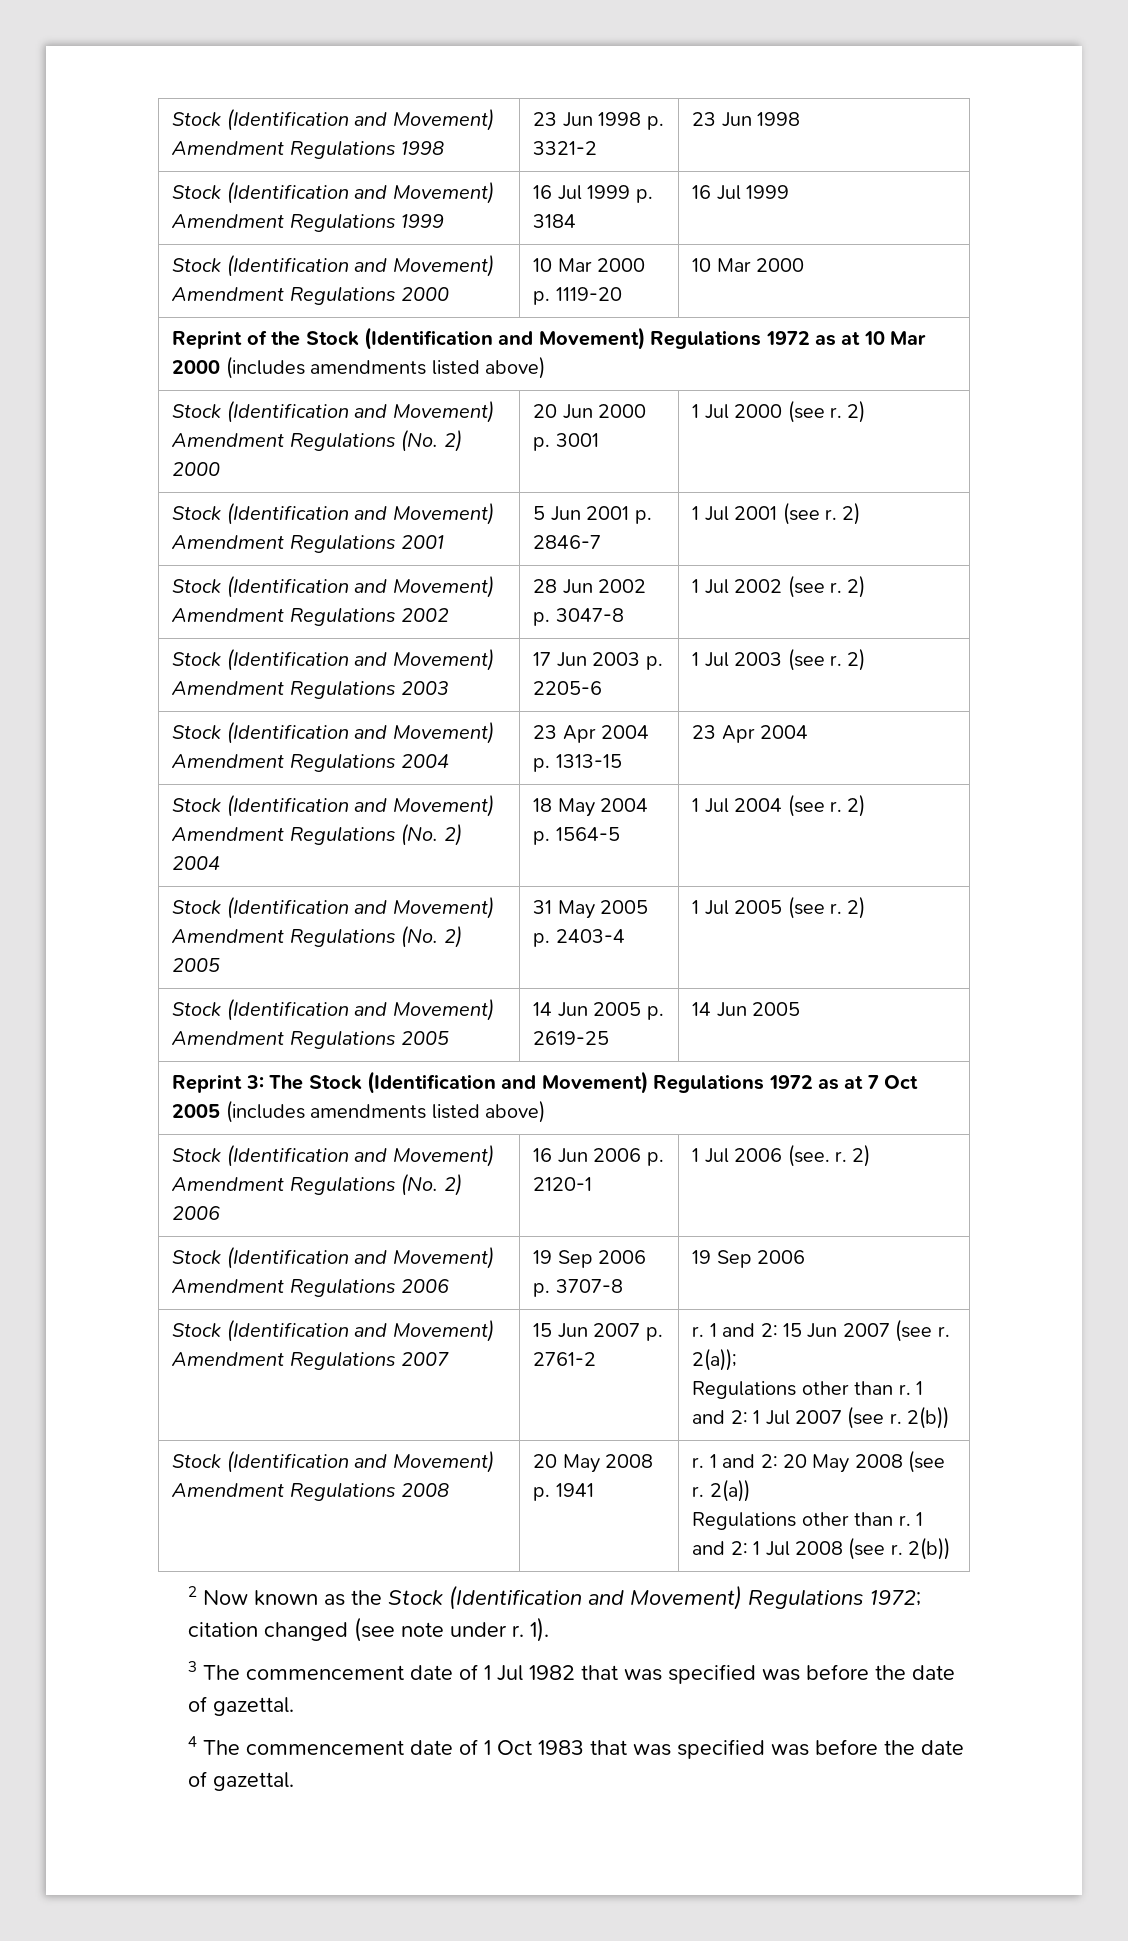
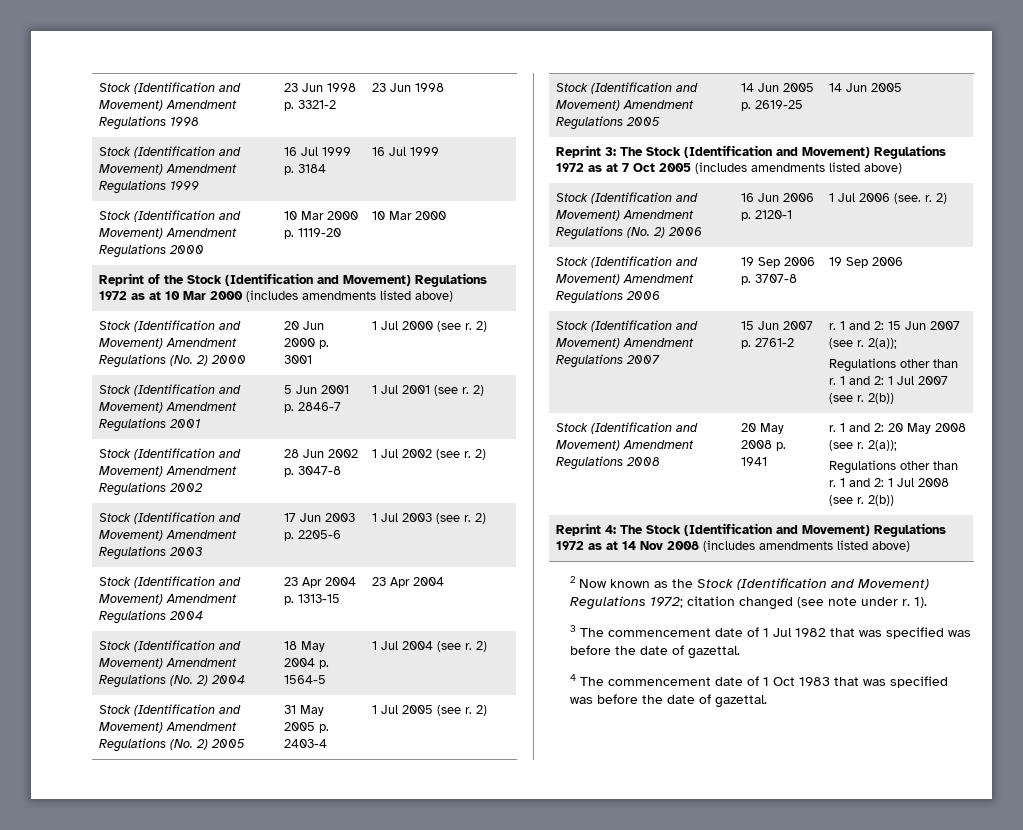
- Stock (Identification and Movement) Amendment Regulations 2008 | 20 May 2008 p. 1941 | r. 1 and 2: 20 May 2008 (see r. 2(a))
+ Stock (Identification and Movement) Amendment Regulations 2008 | 20 May 2008 p. 1941 | r. 1 and 2: 20 May 2008 (see r. 2(a));
+ Reprint 4: The Stock (Identification and Movement) Regulations 1972 as at 14 Nov 2008 (includes amendments listed above)

